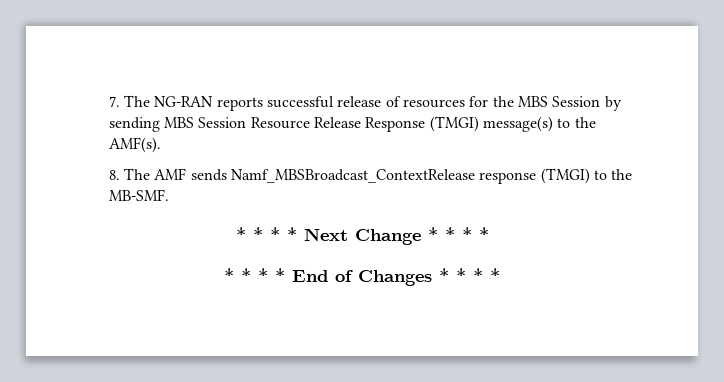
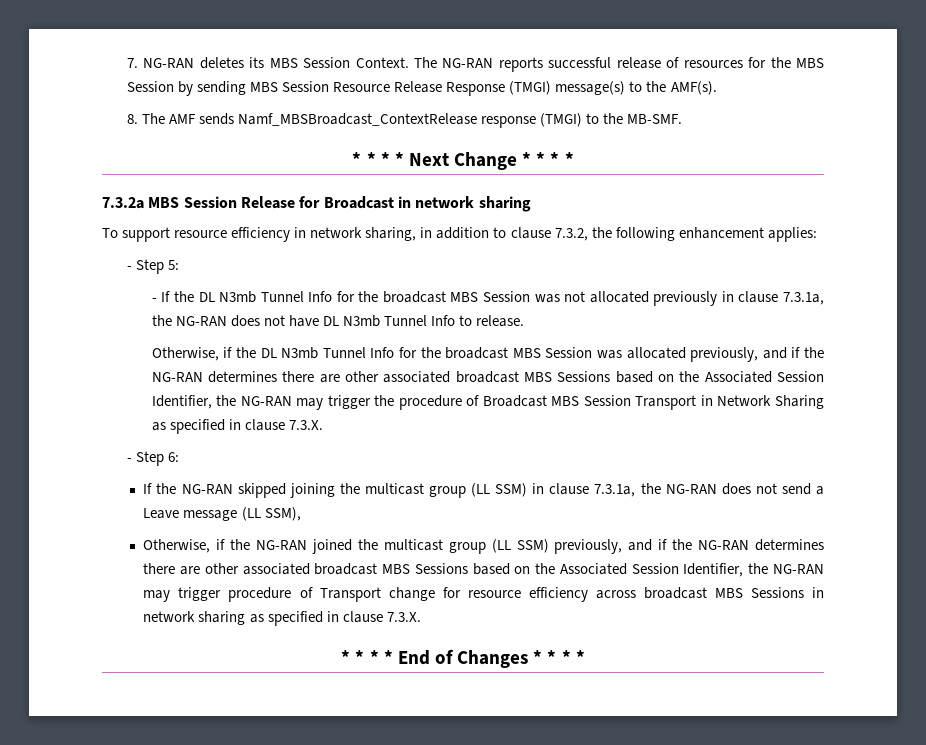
- 7. The NG-RAN reports successful release of resources for the MBS Session by sending MBS Session Resource Release Response (TMGI) message(s) to the AMF(s).
+ 7. NG-RAN deletes its MBS Session Context. The NG-RAN reports successful release of resources for the MBS Session by sending MBS Session Resource Release Response (TMGI) message(s) to the AMF(s).
+ 7.3.2a MBS Session Release for Broadcast in network sharing
+ To support resource efficiency in network sharing, in addition to clause 7.3.2, the following enhancement applies:
+ - Step 5:
+ - If the DL N3mb Tunnel Info for the broadcast MBS Session was not allocated previously in clause 7.3.1a, the NG-RAN does not have DL N3mb Tunnel Info to release.
+ Otherwise, if the DL N3mb Tunnel Info for the broadcast MBS Session was allocated previously, and if the NG-RAN determines there are other associated broadcast MBS Sessions based on the Associated Session Identifier, the NG-RAN may trigger the procedure of Broadcast MBS Session Transport in Network Sharing as specified in clause 7.3.X.
+ - Step 6:
+ If the NG-RAN skipped joining the multicast group (LL SSM) in clause 7.3.1a, the NG-RAN does not send a Leave message (LL SSM),
+ Otherwise, if the NG-RAN joined the multicast group (LL SSM) previously, and if the NG-RAN determines there are other associated broadcast MBS Sessions based on the Associated Session Identifier, the NG-RAN may trigger procedure of Transport change for resource efficiency across broadcast MBS Sessions in network sharing as specified in clause 7.3.X.

